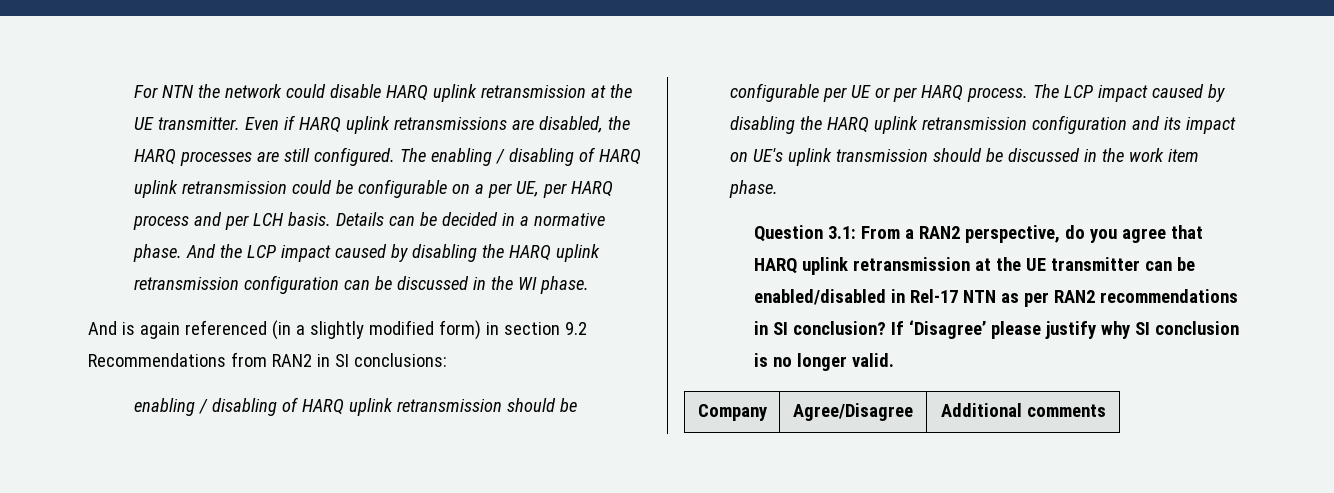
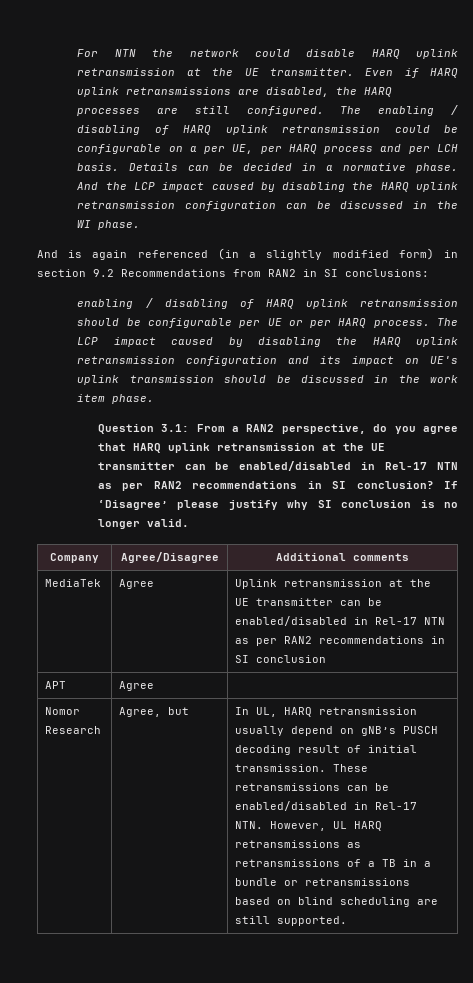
+ MediaTek | Agree | Uplink retransmission at the UE transmitter can be enabled/disabled in Rel-17 NTN as per RAN2 recommendations in SI conclusion
+ APT | Agree |
+ Nomor Research | Agree, but | In UL, HARQ retransmission usually depend on gNB’s PUSCH decoding result of initial transmission. These retransmissions can be enabled/disabled in Rel-17 NTN. However, UL HARQ retransmissions as retransmissions of a TB in a bundle or retransmissions based on blind scheduling are still supported.

